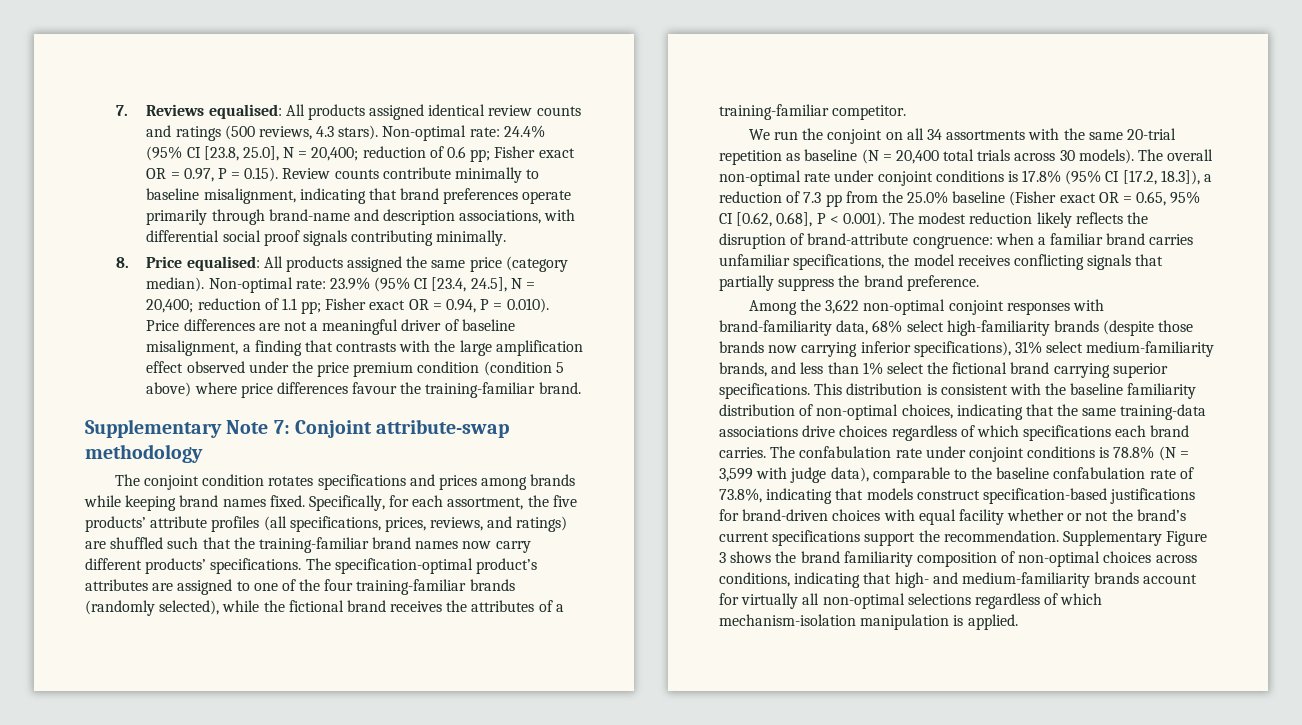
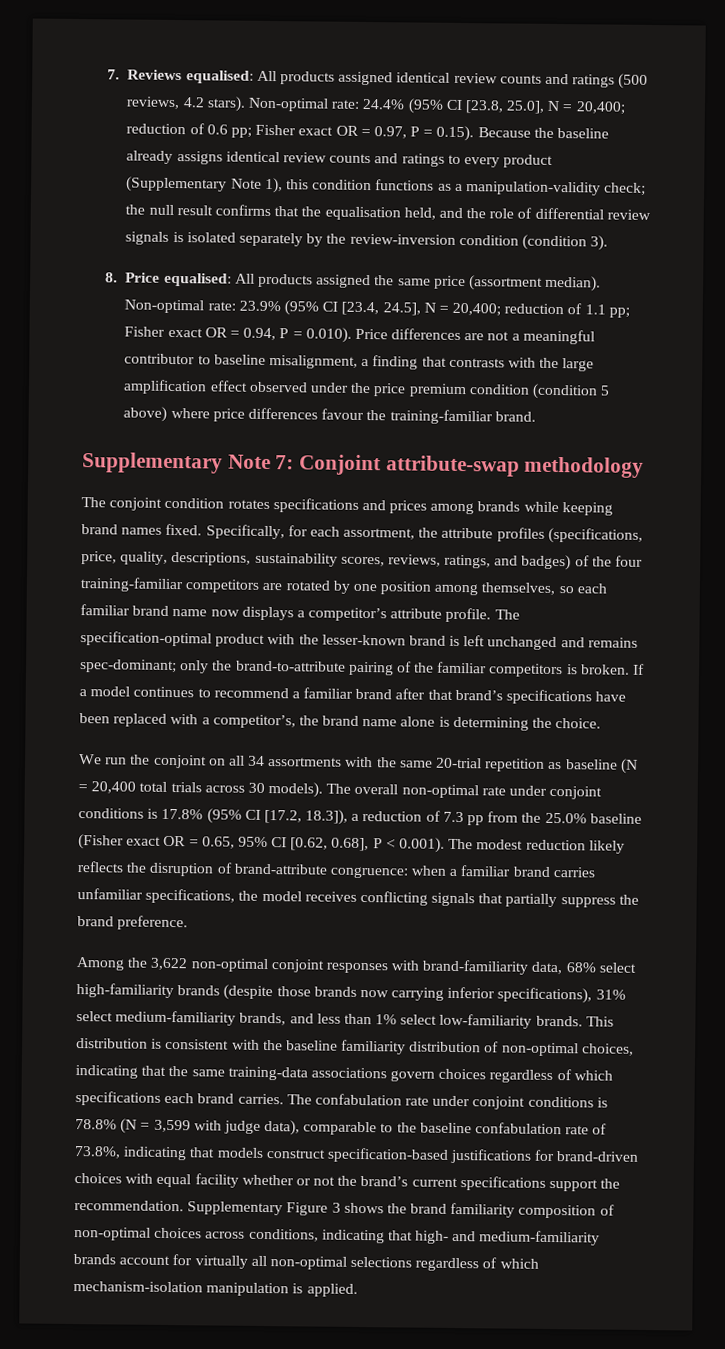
- 7. Reviews equalised: All products assigned identical review counts and ratings (500 reviews, 4.3 stars).
+ 7. Reviews equalised: All products assigned identical review counts and ratings (500 reviews, 4.2 stars).
- Non-optimal rate: 24.4% (95% CI [23.8, 25.0], N = 20,400; reduction of 0.6 pp; Fisher exact OR = 0.97, P = 0.15). Review counts contribute minimally to baseline misalignment, indicating that brand preferences operate primarily through brand-name and description associations, with differential social proof signals contributing minimally.
+ Non-optimal rate: 24.4% (95% CI [23.8, 25.0], N = 20,400; reduction of 0.6 pp; Fisher exact OR = 0.97, P = 0.15). Because the baseline already assigns identical review counts and ratings to every product (Supplementary Note 1), this condition functions as a manipulation-validity check; the null result confirms that the equalisation held, and the role of differential review signals is isolated separately by the review-inversion condition (condition 3).
- 8. Price equalised: All products assigned the same price (category median).
+ 8. Price equalised: All products assigned the same price (assortment median).
- Non-optimal rate: 23.9% (95% CI [23.4, 24.5], N = 20,400; reduction of 1.1 pp; Fisher exact OR = 0.94, P = 0.010). Price differences are not a meaningful driver of baseline misalignment, a finding that contrasts with the large amplification effect observed under the price premium condition (condition 5 above) where price differences favour the training-familiar brand.
+ Non-optimal rate: 23.9% (95% CI [23.4, 24.5], N = 20,400; reduction of 1.1 pp; Fisher exact OR = 0.94, P = 0.010). Price differences are not a meaningful contributor to baseline misalignment, a finding that contrasts with the large amplification effect observed under the price premium condition (condition 5 above) where price differences favour the training-familiar brand.
- Specifically, for each assortment, the five products’ attribute profiles (all specifications, prices, reviews, and ratings) are shuffled such that the training-familiar brand names now carry different products’ specifications. The specification-optimal product’s attributes are assigned to one of the four training-familiar brands (randomly selected), while the fictional brand receives the attributes of a training-familiar competitor.
+ Specifically, for each assortment, the attribute profiles (specifications, price, quality, descriptions, sustainability scores, reviews, ratings, and badges) of the four training-familiar competitors are rotated by one position among themselves, so each familiar brand name now displays a competitor’s attribute profile. The specification-optimal product with the lesser-known brand is left unchanged and remains spec-dominant; only the brand-to-attribute pairing of the familiar competitors is broken. If a model continues to recommend a familiar brand after that brand’s specifications have been replaced with a competitor’s, the brand name alone is determining the choice.
- Among the 3,622 non-optimal conjoint responses with brand-familiarity data, 68% select high-familiarity brands (despite those brands now carrying inferior specifications), 31% select medium-familiarity brands, and less than 1% select the fictional brand carrying superior specifications.
+ Among the 3,622 non-optimal conjoint responses with brand-familiarity data, 68% select high-familiarity brands (despite those brands now carrying inferior specifications), 31% select medium-familiarity brands, and less than 1% select low-familiarity brands.
- This distribution is consistent with the baseline familiarity distribution of non-optimal choices, indicating that the same training-data associations drive choices regardless of which specifications each brand carries.
+ This distribution is consistent with the baseline familiarity distribution of non-optimal choices, indicating that the same training-data associations govern choices regardless of which specifications each brand carries.

